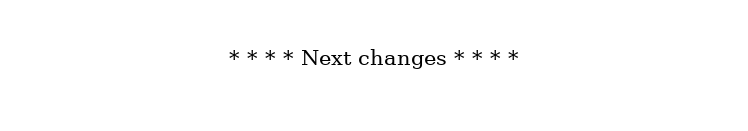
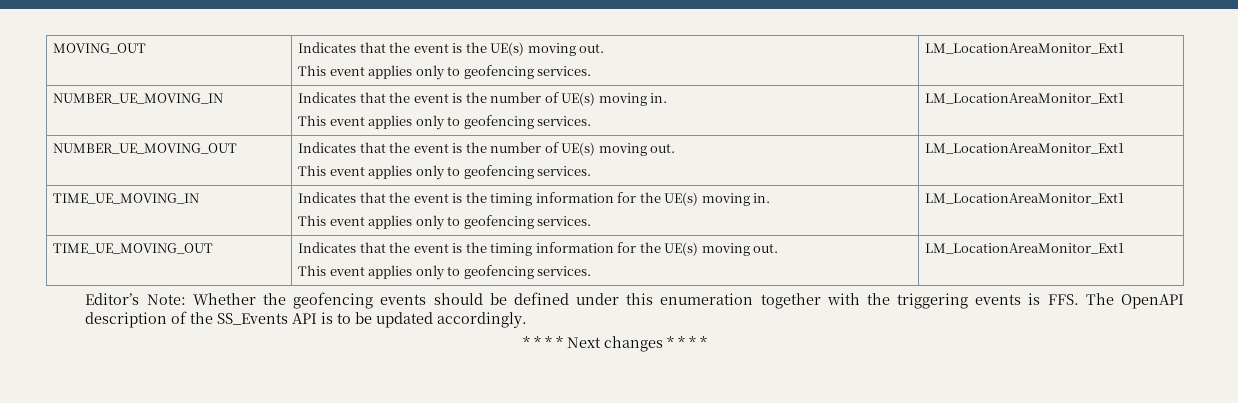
+ MOVING_OUT | Indicates that the event is the UE(s) moving out.
+ This event applies only to geofencing services. | LM_LocationAreaMonitor_Ext1
+ NUMBER_UE_MOVING_IN | Indicates that the event is the number of UE(s) moving in.
+ This event applies only to geofencing services. | LM_LocationAreaMonitor_Ext1
+ NUMBER_UE_MOVING_OUT | Indicates that the event is the number of UE(s) moving out.
+ This event applies only to geofencing services. | LM_LocationAreaMonitor_Ext1
+ TIME_UE_MOVING_IN | Indicates that the event is the timing information for the UE(s) moving in.
+ This event applies only to geofencing services. | LM_LocationAreaMonitor_Ext1
+ TIME_UE_MOVING_OUT | Indicates that the event is the timing information for the UE(s) moving out.
+ This event applies only to geofencing services. | LM_LocationAreaMonitor_Ext1
+ Editor’s Note: Whether the geofencing events should be defined under this enumeration together with the triggering events is FFS. The OpenAPI description of the SS_Events API is to be updated accordingly.

